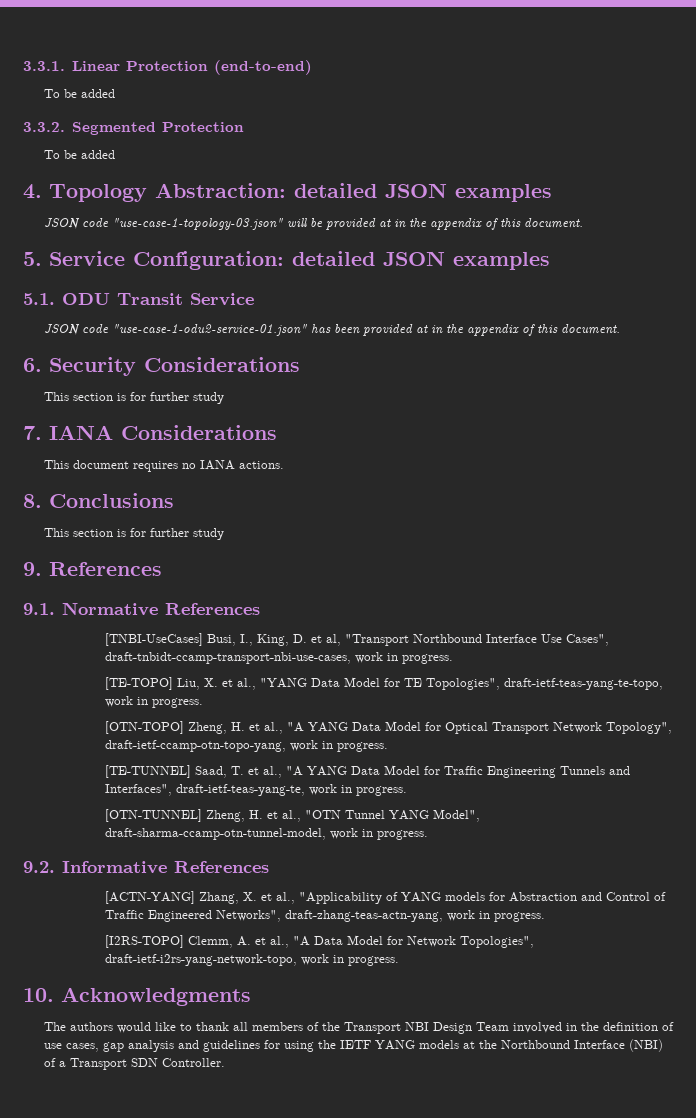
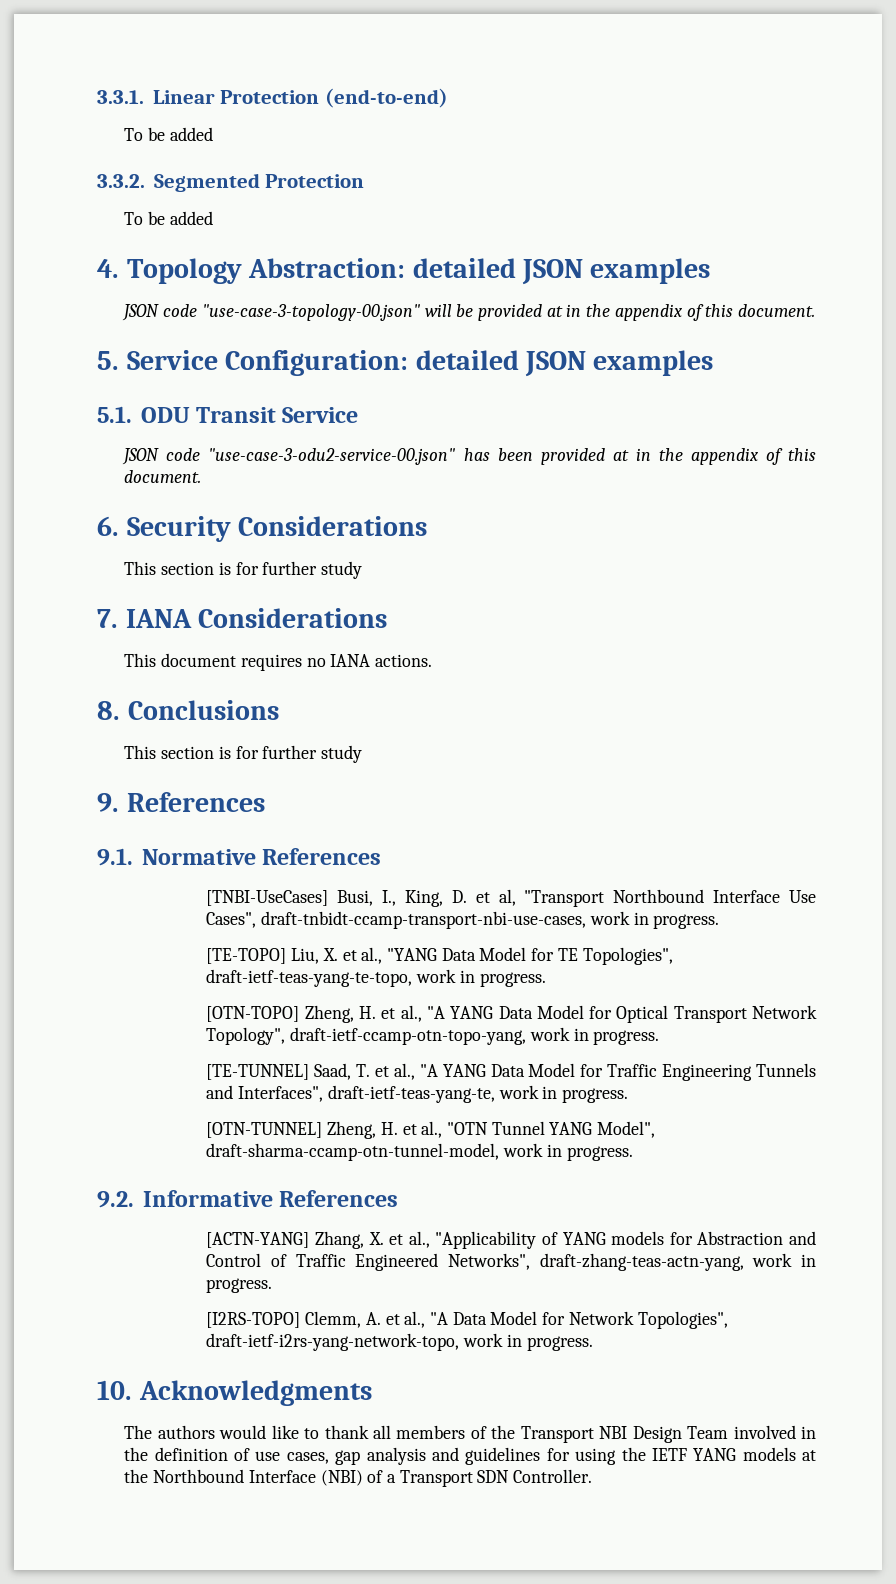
- JSON code "use-case-1-topology-03.json" will be provided at in the appendix of this document.
+ JSON code "use-case-3-topology-00.json" will be provided at in the appendix of this document.
- JSON code "use-case-1-odu2-service-01.json" has been provided at in the appendix of this document.
+ JSON code "use-case-3-odu2-service-00.json" has been provided at in the appendix of this document.

